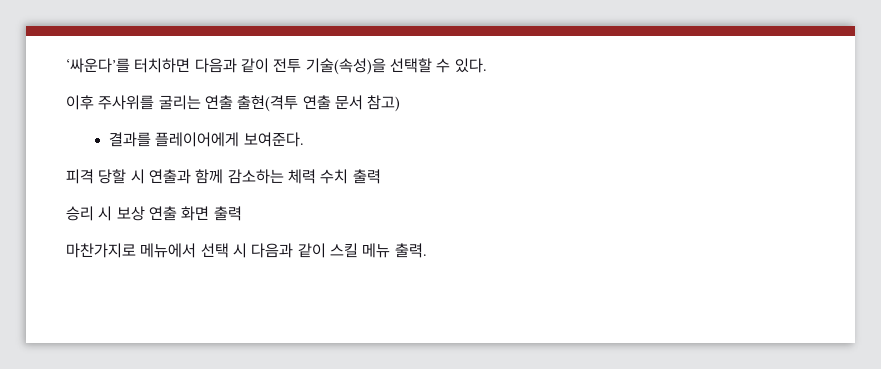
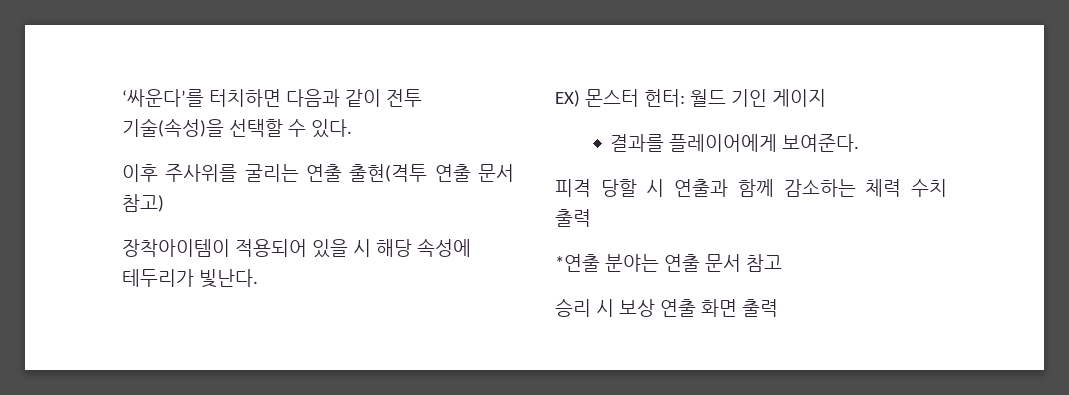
+ 장착아이템이 적용되어 있을 시 해당 속성에 테두리가 빛난다.
+ EX) 몬스터 헌터: 월드 기인 게이지
+ *연출 분야는 연출 문서 참고
- 마찬가지로 메뉴에서 선택 시 다음과 같이 스킬 메뉴 출력.

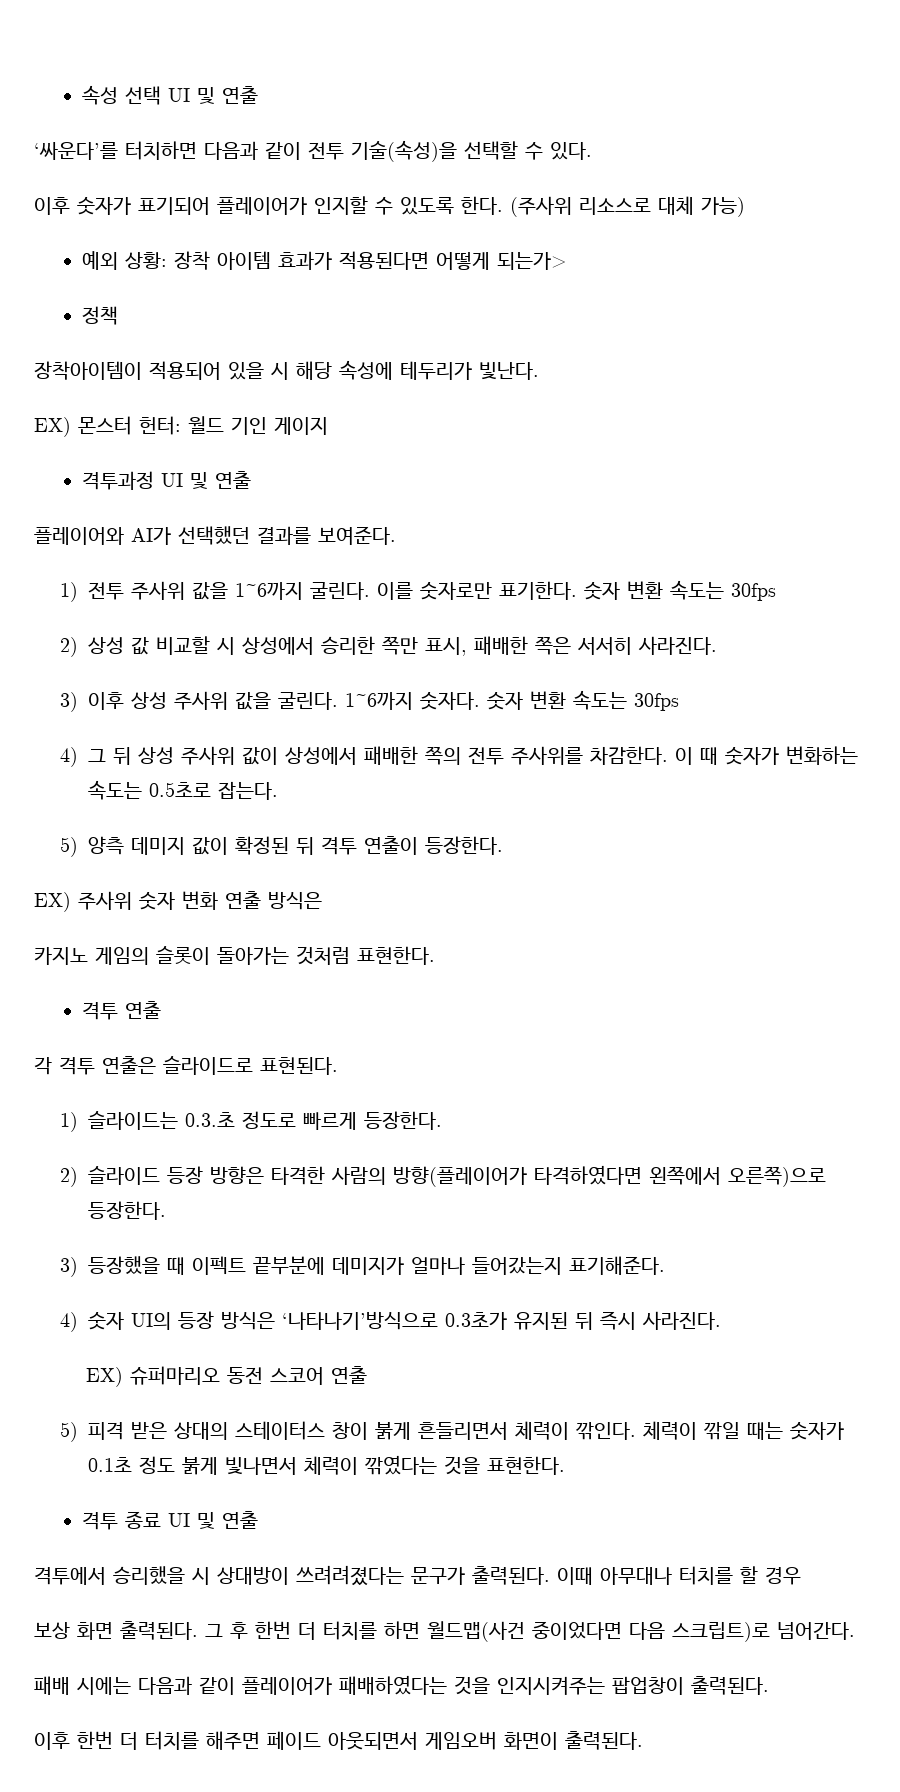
+ 속성 선택 UI 및 연출
- 이후 주사위를 굴리는 연출 출현(격투 연출 문서 참고)
+ 이후 숫자가 표기되어 플레이어가 인지할 수 있도록 한다. (주사위 리소스로 대체 가능)
+ 예외 상황: 장착 아이템 효과가 적용된다면 어떻게 되는가>
+ 정책
- 결과를 플레이어에게 보여준다.
- 피격 당할 시 연출과 함께 감소하는 체력 수치 출력
- *연출 분야는 연출 문서 참고
- 승리 시 보상 연출 화면 출력
+ 격투과정 UI 및 연출
+ 플레이어와 AI가 선택했던 결과를 보여준다.
+ 1) 전투 주사위 값을 1~6까지 굴린다. 이를 숫자로만 표기한다. 숫자 변환 속도는 30fps
+ 2) 상성 값 비교할 시 상성에서 승리한 쪽만 표시, 패배한 쪽은 서서히 사라진다.
+ 3) 이후 상성 주사위 값을 굴린다. 1~6까지 숫자다. 숫자 변환 속도는 30fps
+ 4) 그 뒤 상성 주사위 값이 상성에서 패배한 쪽의 전투 주사위를 차감한다. 이 때 숫자가 변화하는 속도는 0.5초로 잡는다.
+ 5) 양측 데미지 값이 확정된 뒤 격투 연출이 등장한다.
+ EX) 주사위 숫자 변화 연출 방식은
+ 카지노 게임의 슬롯이 돌아가는 것처럼 표현한다.
+ 격투 연출
+ 각 격투 연출은 슬라이드로 표현된다.
+ 1) 슬라이드는 0.3.초 정도로 빠르게 등장한다.
+ 2) 슬라이드 등장 방향은 타격한 사람의 방향(플레이어가 타격하였다면 왼쪽에서 오른쪽)으로 등장한다.
+ 3) 등장했을 때 이펙트 끝부분에 데미지가 얼마나 들어갔는지 표기해준다.
+ 4) 숫자 UI의 등장 방식은 ‘나타나기’방식으로 0.3초가 유지된 뒤 즉시 사라진다.
+ EX) 슈퍼마리오 동전 스코어 연출
+ 5) 피격 받은 상대의 스테이터스 창이 붉게 흔들리면서 체력이 깎인다. 체력이 깎일 때는 숫자가 0.1초 정도 붉게 빛나면서 체력이 깎였다는 것을 표현한다.
+ 격투 종료 UI 및 연출
+ 격투에서 승리했을 시 상대방이 쓰려려졌다는 문구가 출력된다. 이때 아무대나 터치를 할 경우
+ 보상 화면 출력된다. 그 후 한번 더 터치를 하면 월드맵(사건 중이었다면 다음 스크립트)로 넘어간다.
+ 패배 시에는 다음과 같이 플레이어가 패배하였다는 것을 인지시켜주는 팝업창이 출력된다.
+ 이후 한번 더 터치를 해주면 페이드 아웃되면서 게임오버 화면이 출력된다.

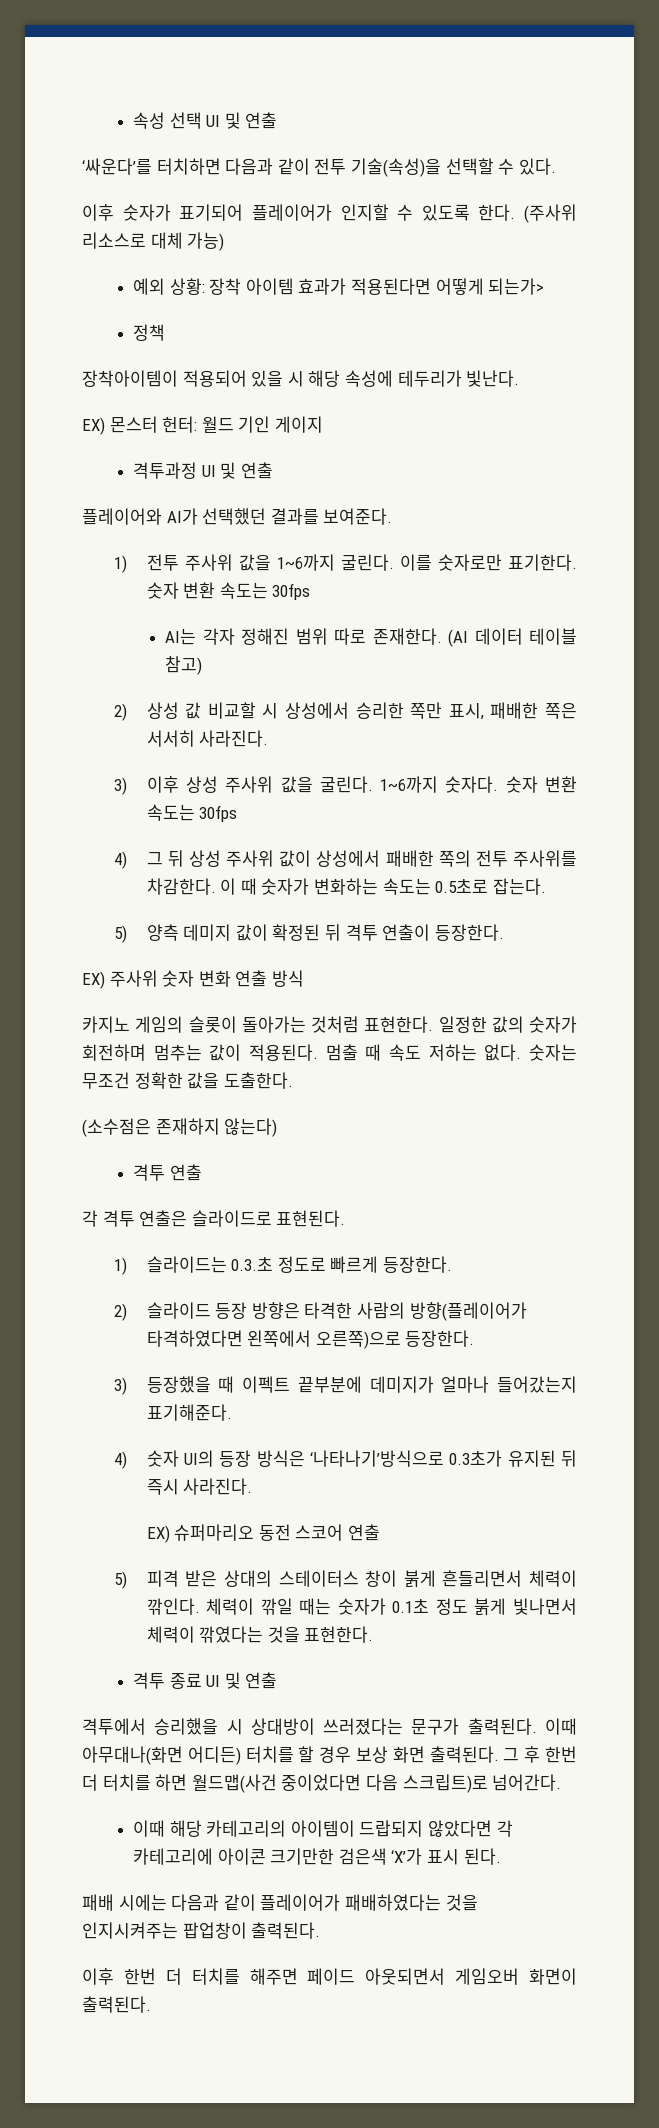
+ AI는 각자 정해진 범위 따로 존재한다. (AI 데이터 테이블 참고)
- EX) 주사위 숫자 변화 연출 방식은
+ EX) 주사위 숫자 변화 연출 방식
+ 일정한 값의 숫자가 회전하며 멈추는 값이 적용된다. 멈출 때 속도 저하는 없다. 숫자는 무조건 정확한 값을 도출한다.
+ (소수점은 존재하지 않는다)
- 격투에서 승리했을 시 상대방이 쓰려려졌다는 문구가 출력된다.
+ 격투에서 승리했을 시 상대방이 쓰러졌다는 문구가 출력된다.
- 이때 아무대나 터치를 할 경우
- 보상 화면 출력된다.
+ 이때 아무대나(화면 어디든) 터치를 할 경우 보상 화면 출력된다.
+ 이때 해당 카테고리의 아이템이 드랍되지 않았다면 각 카테고리에 아이콘 크기만한 검은색 ‘X’가 표시 된다.

